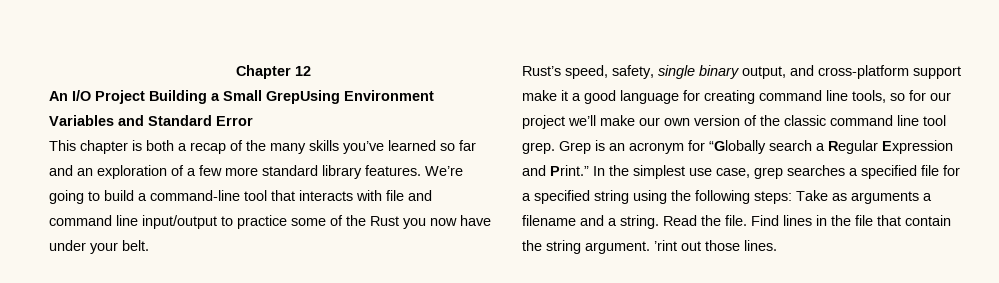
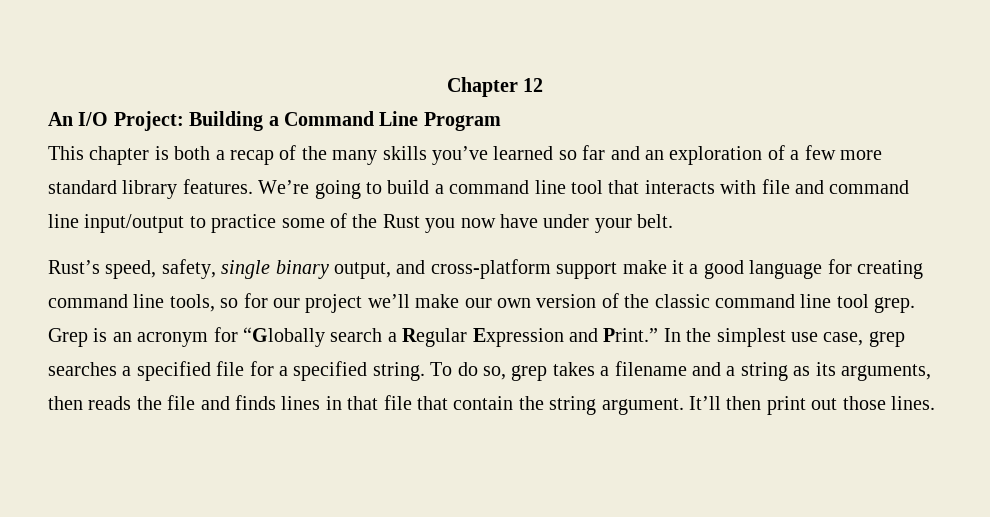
- An I/O Project Building a Small GrepUsing Environment Variables and Standard Error
+ An I/O Project: Building a Command Line Program
- We’re going to build a command-line tool that interacts with file and command line input/output to practice some of the Rust you now have under your belt.
+ We’re going to build a command line tool that interacts with file and command line input/output to practice some of the Rust you now have under your belt.
- In the simplest use case, grep searches a specified file for a specified string using the following steps: Take as arguments a filename and a string. Read the file. Find lines in the file that contain the string argument. ’rint out those lines.
+ In the simplest use case, grep searches a specified file for a specified string. To do so, grep takes a filename and a string as its arguments, then reads the file and finds lines in that file that contain the string argument. It’ll then print out those lines.

